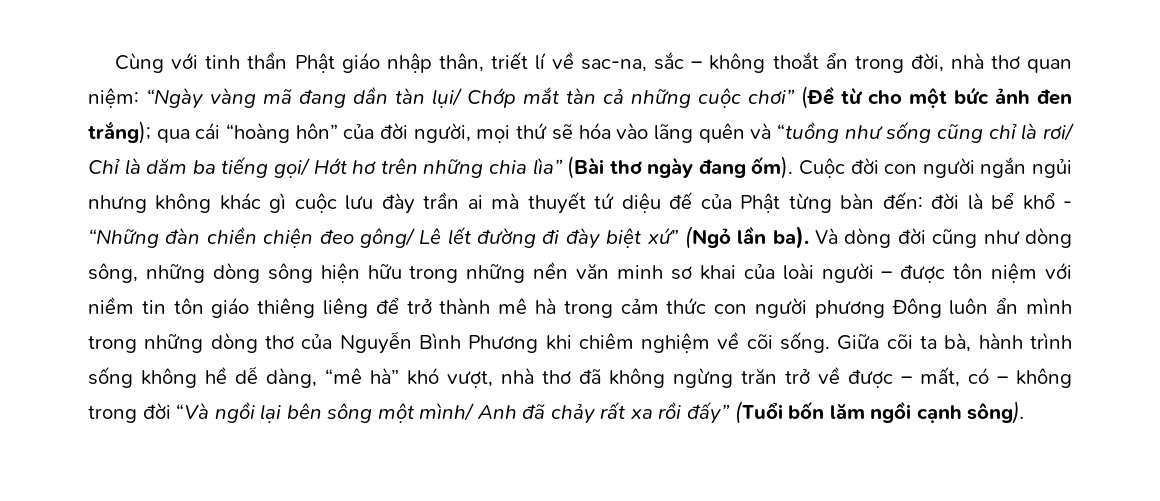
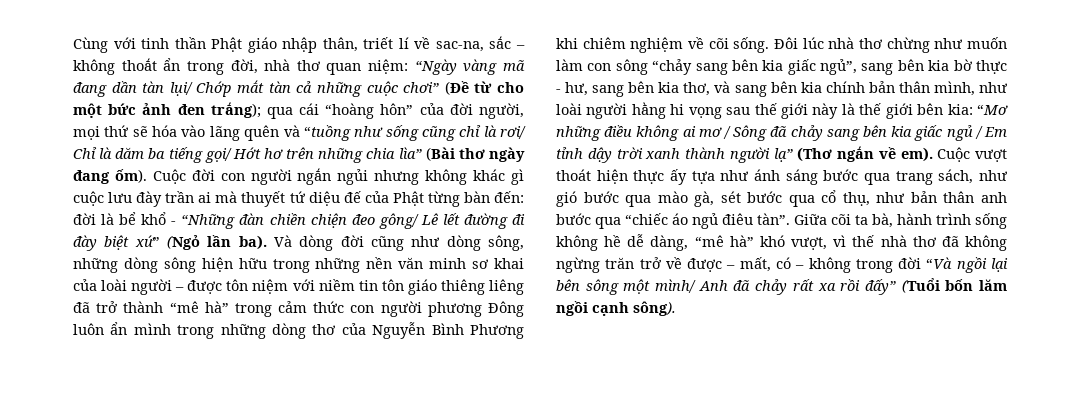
- Và dòng đời cũng như dòng sông, những dòng sông hiện hữu trong những nền văn minh sơ khai của loài người – được tôn niệm với niềm tin tôn giáo thiêng liêng để trở thành mê hà trong cảm thức con người phương Đông luôn ẩn mình trong những dòng thơ của Nguyễn Bình Phương khi chiêm nghiệm về cõi sống.
+ Và dòng đời cũng như dòng sông, những dòng sông hiện hữu trong những nền văn minh sơ khai của loài người – được tôn niệm với niềm tin tôn giáo thiêng liêng đã trở thành “mê hà” trong cảm thức con người phương Đông luôn ẩn mình trong những dòng thơ của Nguyễn Bình Phương khi chiêm nghiệm về cõi sống.
+ Đôi lúc nhà thơ chừng như muốn làm con sông “chảy sang bên kia giấc ngủ”, sang bên kia bờ thực - hư, sang bên kia thơ, và sang bên kia chính bản thân mình, như loài người hằng hi vọng sau thế giới này là thế giới bên kia: “Mơ những điều không ai mơ / Sông đã chảy sang bên kia giấc ngủ / Em tỉnh dậy trời xanh thành người lạ” (Thơ ngắn về em). Cuộc vượt thoát hiện thực ấy tựa như ánh sáng bước qua trang sách, như gió bước qua mào gà, sét bước qua cổ thụ, như bản thân anh bước qua “chiếc áo ngủ điêu tàn”.
- Giữa cõi ta bà, hành trình sống không hề dễ dàng, “mê hà” khó vượt, nhà thơ đã không ngừng trăn trở về được – mất, có – không trong đời “Và ngồi lại bên sông một mình/ Anh đã chảy rất xa rồi đấy” (Tuổi bốn lăm ngồi cạnh sông).
+ Giữa cõi ta bà, hành trình sống không hề dễ dàng, “mê hà” khó vượt, vì thế nhà thơ đã không ngừng trăn trở về được – mất, có – không trong đời “Và ngồi lại bên sông một mình/ Anh đã chảy rất xa rồi đấy” (Tuổi bốn lăm ngồi cạnh sông).

